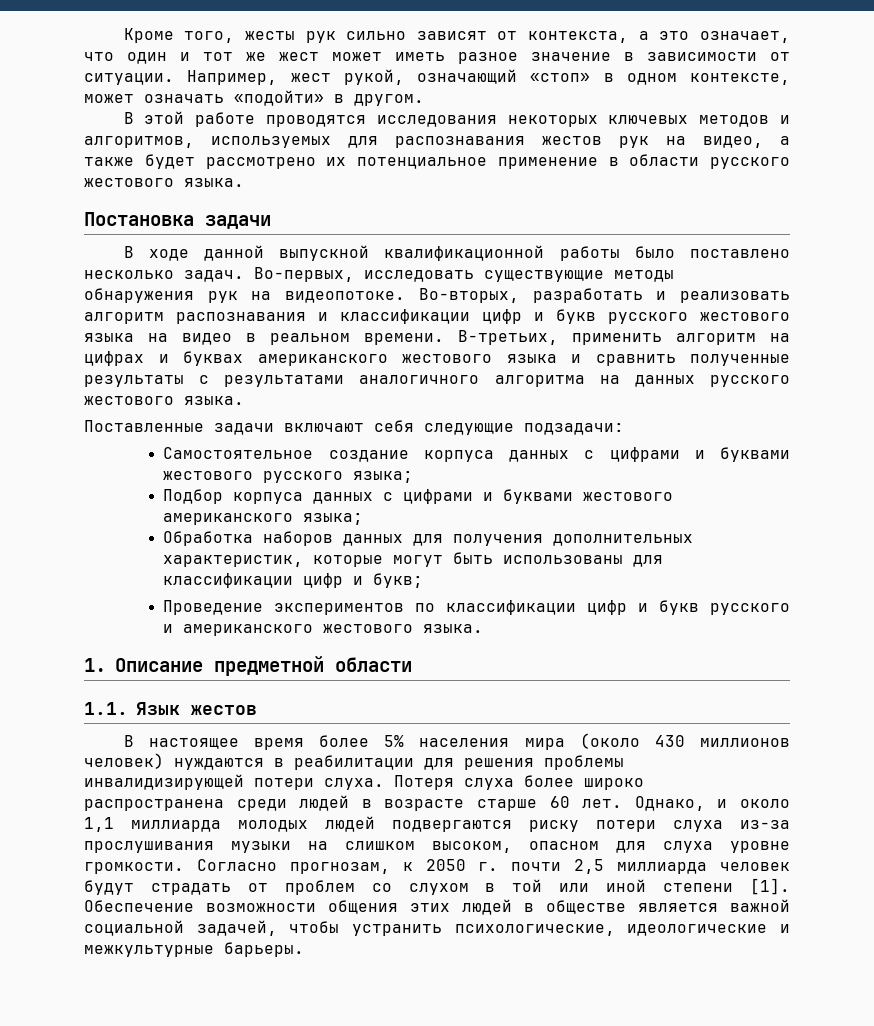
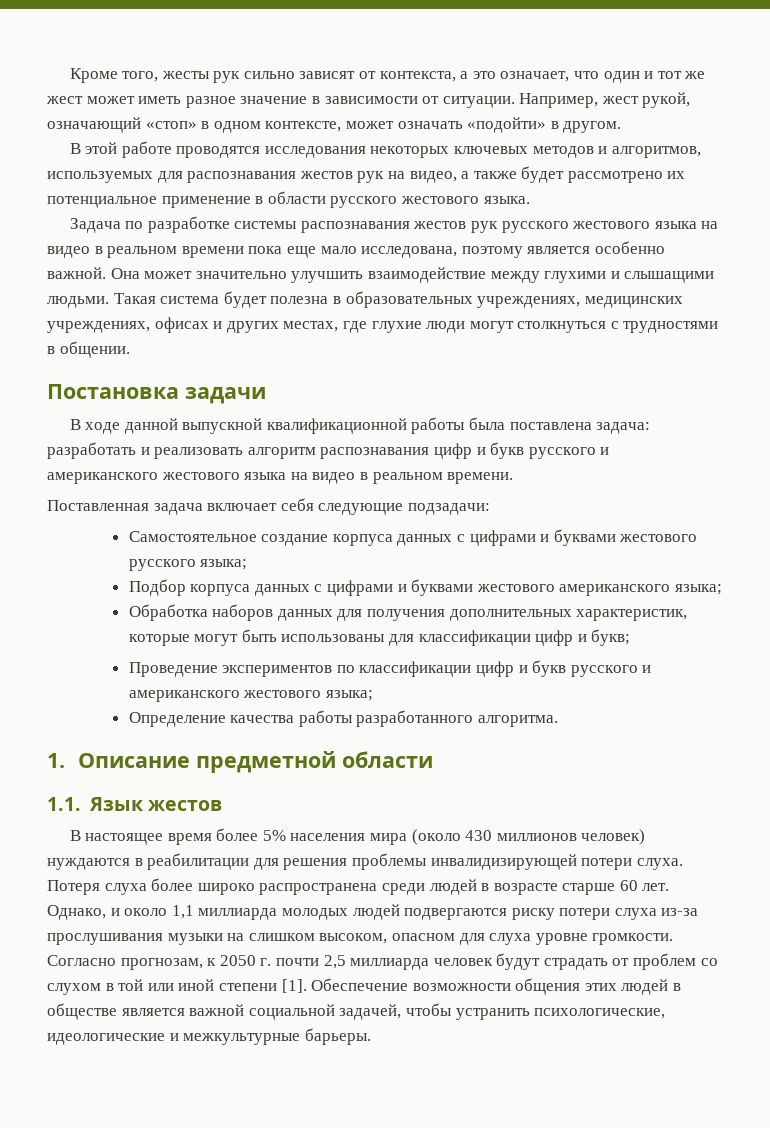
+ Задача по разработке системы распознавания жестов рук русского жестового языка на видео в реальном времени пока еще мало исследована, поэтому является особенно важной. Она может значительно улучшить взаимодействие между глухими и слышащими людьми. Такая система будет полезна в образовательных учреждениях, медицинских учреждениях, офисах и других местах, где глухие люди могут столкнуться с трудностями в общении.
- В ходе данной выпускной квалификационной работы было поставлено несколько задач. Во-первых, исследовать существующие методы обнаружения рук на видеопотоке. Во-вторых, разработать и реализовать алгоритм распознавания и классификации цифр и букв русского жестового языка на видео в реальном времени. В-третьих, применить алгоритм на цифрах и буквах американского жестового языка и сравнить полученные результаты с результатами аналогичного алгоритма на данных русского жестового языка.
- Поставленные задачи включают себя следующие подзадачи:
+ В ходе данной выпускной квалификационной работы была поставлена задача: разработать и реализовать алгоритм распознавания цифр и букв русского и американского жестового языка на видео в реальном времени.
+ Поставленная задача включает себя следующие подзадачи:
- Проведение экспериментов по классификации цифр и букв русского и американского жестового языка.
+ Проведение экспериментов по классификации цифр и букв русского и американского жестового языка;
+ Определение качества работы разработанного алгоритма.

